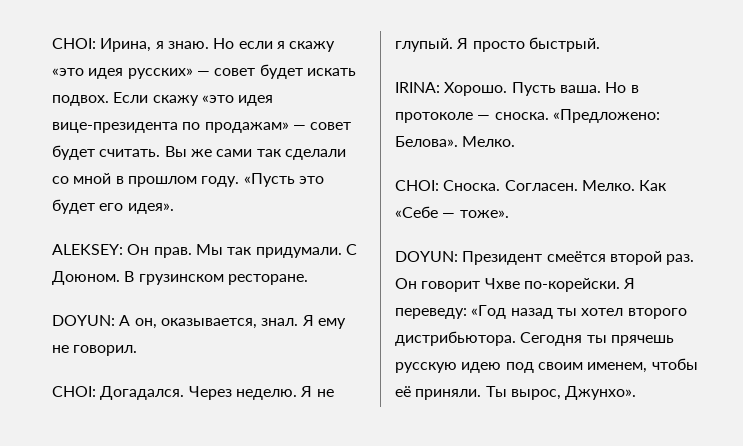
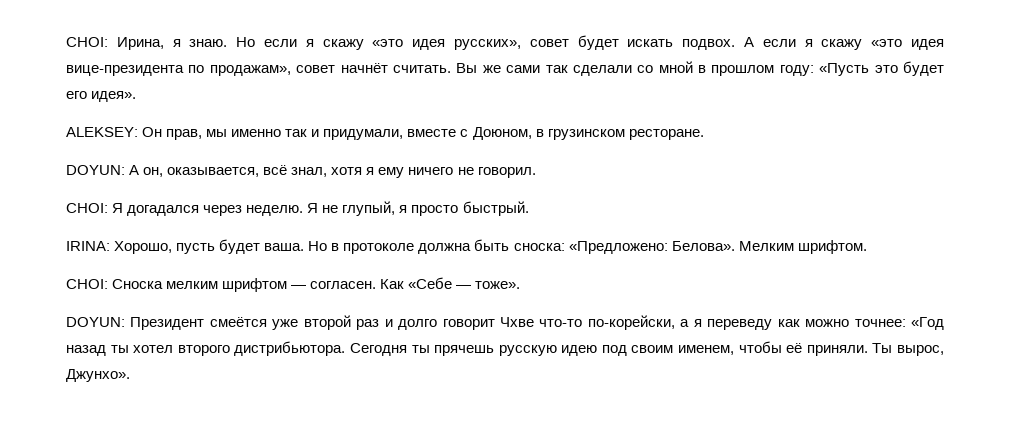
- Но если я скажу «это идея русских» — совет будет искать подвох.
+ Но если я скажу «это идея русских», совет будет искать подвох.
- Если скажу «это идея вице-президента по продажам» — совет будет считать.
+ А если я скажу «это идея вице-президента по продажам», совет начнёт считать.
- Вы же сами так сделали со мной в прошлом году. «Пусть это будет его идея».
+ Вы же сами так сделали со мной в прошлом году: «Пусть это будет его идея».
- ALEKSEY: Он прав. Мы так придумали. С Доюном. В грузинском ресторане.
+ ALEKSEY: Он прав, мы именно так и придумали, вместе с Доюном, в грузинском ресторане.
- DOYUN: А он, оказывается, знал. Я ему не говорил.
+ DOYUN: А он, оказывается, всё знал, хотя я ему ничего не говорил.
- CHOI: Догадался. Через неделю.
+ CHOI: Я догадался через неделю.
- Я не глупый. Я просто быстрый.
+ Я не глупый, я просто быстрый.
- IRINA: Хорошо. Пусть ваша.
+ IRINA: Хорошо, пусть будет ваша.
- Но в протоколе — сноска. «Предложено: Белова». Мелко.
- CHOI: Сноска. Согласен. Мелко.
+ Но в протоколе должна быть сноска: «Предложено: Белова». Мелким шрифтом.
+ CHOI: Сноска мелким шрифтом — согласен.
- DOYUN: Президент смеётся второй раз. Он говорит Чхве по-корейски. Я переведу: «Год назад ты хотел второго дистрибьютора.
+ DOYUN: Президент смеётся уже второй раз и долго говорит Чхве что-то по-корейски, а я переведу как можно точнее: «Год назад ты хотел второго дистрибьютора.

